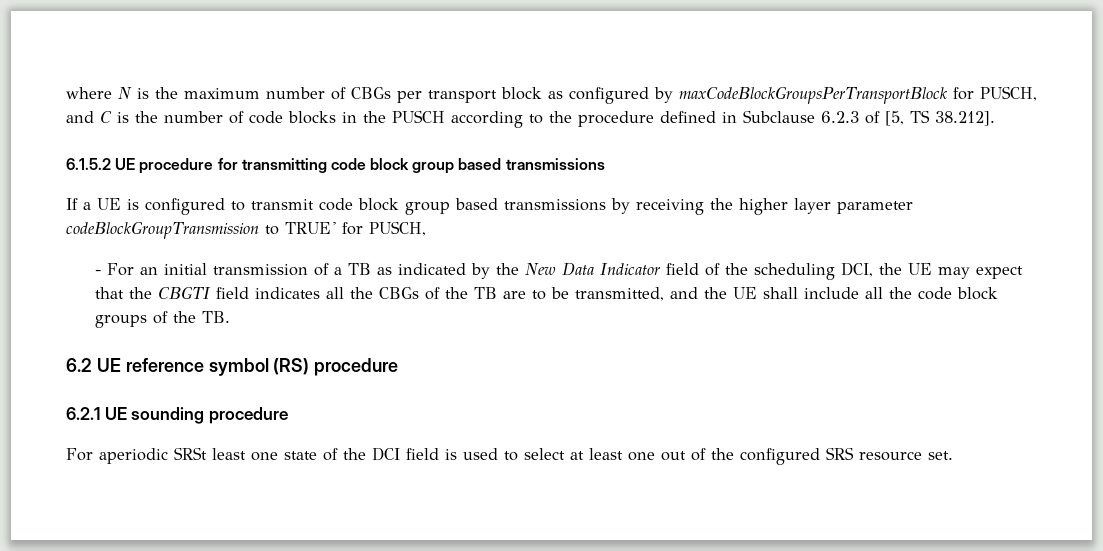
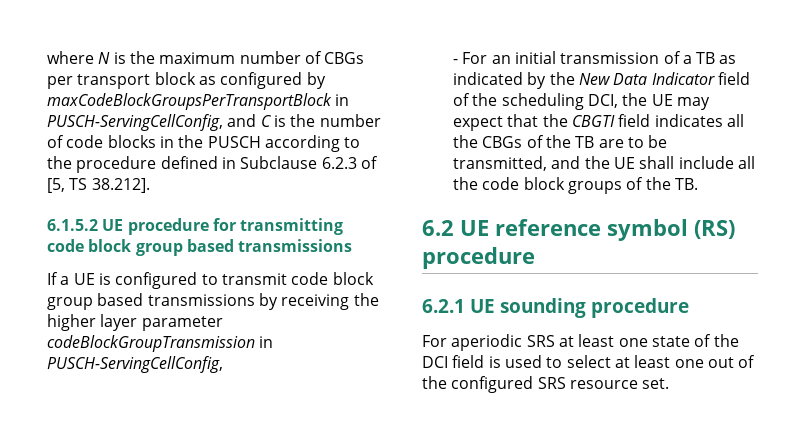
- where N is the maximum number of CBGs per transport block as configured by maxCodeBlockGroupsPerTransportBlock for PUSCH, and C is the number of code blocks in the PUSCH according to the procedure defined in Subclause 6.2.3 of [5, TS 38.212].
+ where N is the maximum number of CBGs per transport block as configured by maxCodeBlockGroupsPerTransportBlock in PUSCH-ServingCellConfig, and C is the number of code blocks in the PUSCH according to the procedure defined in Subclause 6.2.3 of [5, TS 38.212].
- If a UE is configured to transmit code block group based transmissions by receiving the higher layer parameter codeBlockGroupTransmission to TRUE' for PUSCH,
+ If a UE is configured to transmit code block group based transmissions by receiving the higher layer parameter codeBlockGroupTransmission in PUSCH-ServingCellConfig,
- For aperiodic SRSt least one state of the DCI field is used to select at least one out of the configured SRS resource set.
+ For aperiodic SRS at least one state of the DCI field is used to select at least one out of the configured SRS resource set.

